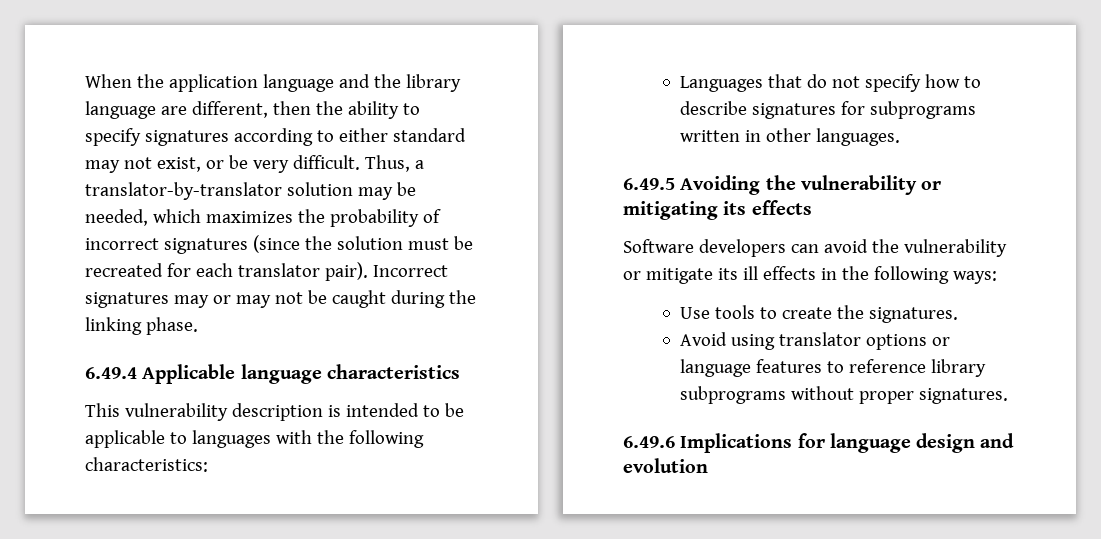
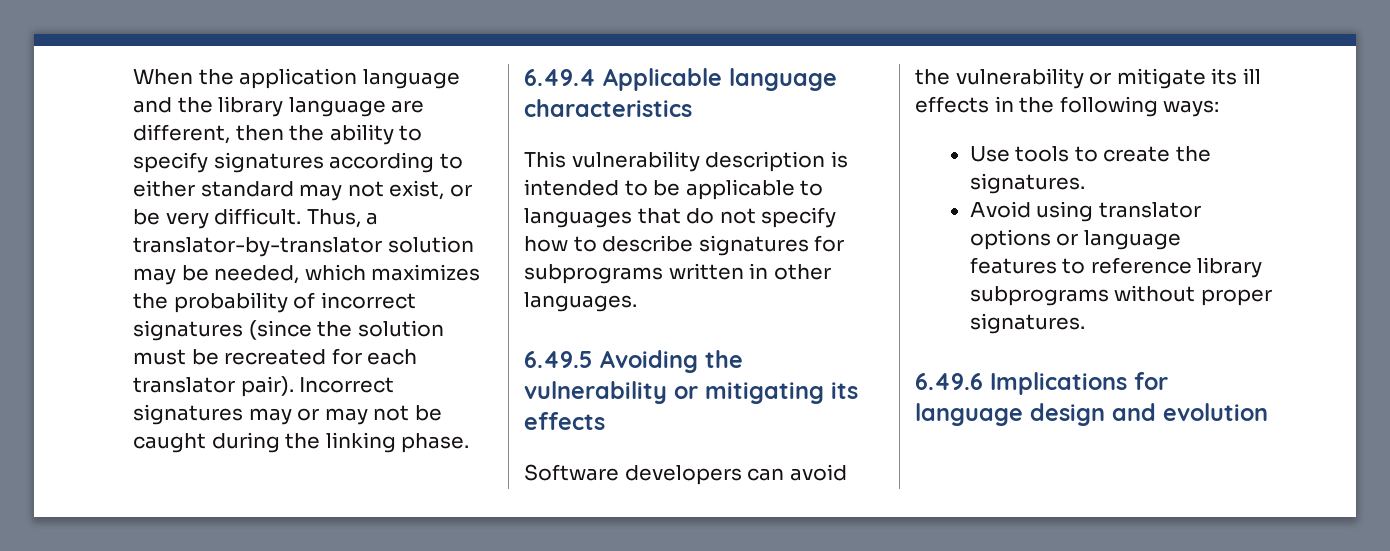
- This vulnerability description is intended to be applicable to languages with the following characteristics:
- Languages that do not specify how to describe signatures for subprograms written in other languages.
+ This vulnerability description is intended to be applicable to languages that do not specify how to describe signatures for subprograms written in other languages.

